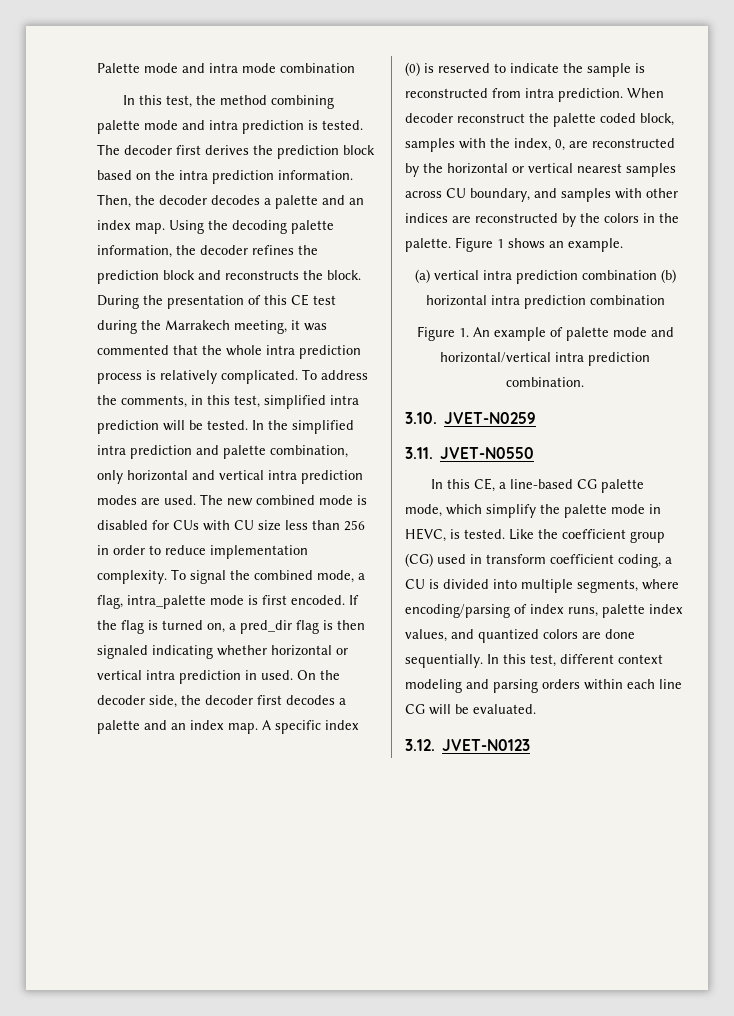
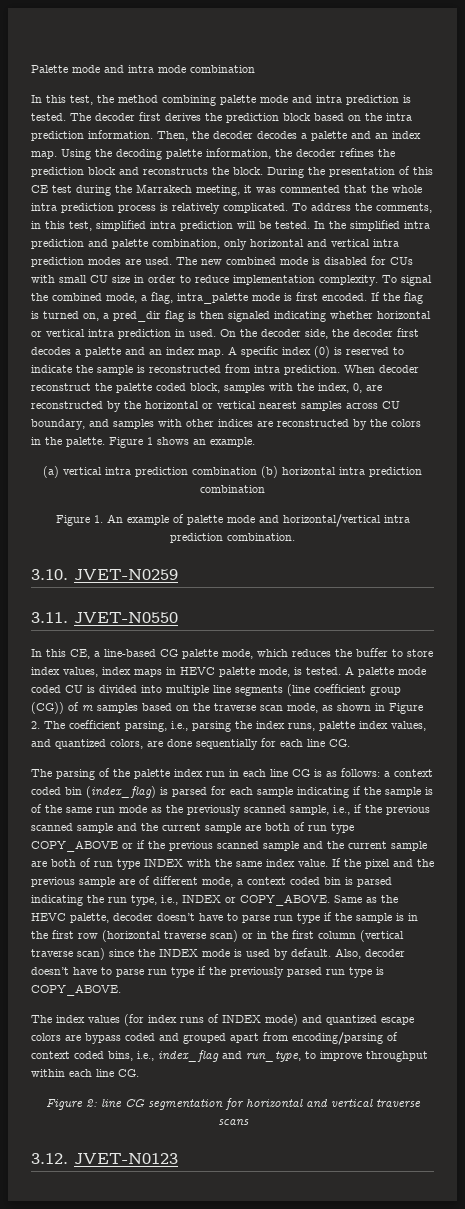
- The new combined mode is disabled for CUs with CU size less than 256 in order to reduce implementation complexity.
+ The new combined mode is disabled for CUs with small CU size in order to reduce implementation complexity.
- In this CE, a line-based CG palette mode, which simplify the palette mode in HEVC, is tested. Like the coefficient group (CG) used in transform coefficient coding, a CU is divided into multiple segments, where encoding/parsing of index runs, palette index values, and quantized colors are done sequentially. In this test, different context modeling and parsing orders within each line CG will be evaluated.
+ In this CE, a line-based CG palette mode, which reduces the buffer to store index values, index maps in HEVC palette mode, is tested. A palette mode coded CU is divided into multiple line segments (line coefficient group (CG)) of m samples based on the traverse scan mode, as shown in Figure 2. The coefficient parsing, i.e., parsing the index runs, palette index values, and quantized colors, are done sequentially for each line CG.
+ The parsing of the palette index run in each line CG is as follows: a context coded bin (index_flag) is parsed for each sample indicating if the sample is of the same run mode as the previously scanned sample, i.e., if the previous scanned sample and the current sample are both of run type COPY_ABOVE or if the previous scanned sample and the current sample are both of run type INDEX with the same index value. If the pixel and the previous sample are of different mode, a context coded bin is parsed indicating the run type, i.e., INDEX or COPY_ABOVE. Same as the HEVC palette, decoder doesn’t have to parse run type if the sample is in the first row (horizontal traverse scan) or in the first column (vertical traverse scan) since the INDEX mode is used by default. Also, decoder doesn’t have to parse run type if the previously parsed run type is COPY_ABOVE.
+ The index values (for index runs of INDEX mode) and quantized escape colors are bypass coded and grouped apart from encoding/parsing of context coded bins, i.e., index_flag and run_type, to improve throughput within each line CG.
+ Figure 2: line CG segmentation for horizontal and vertical traverse scans

